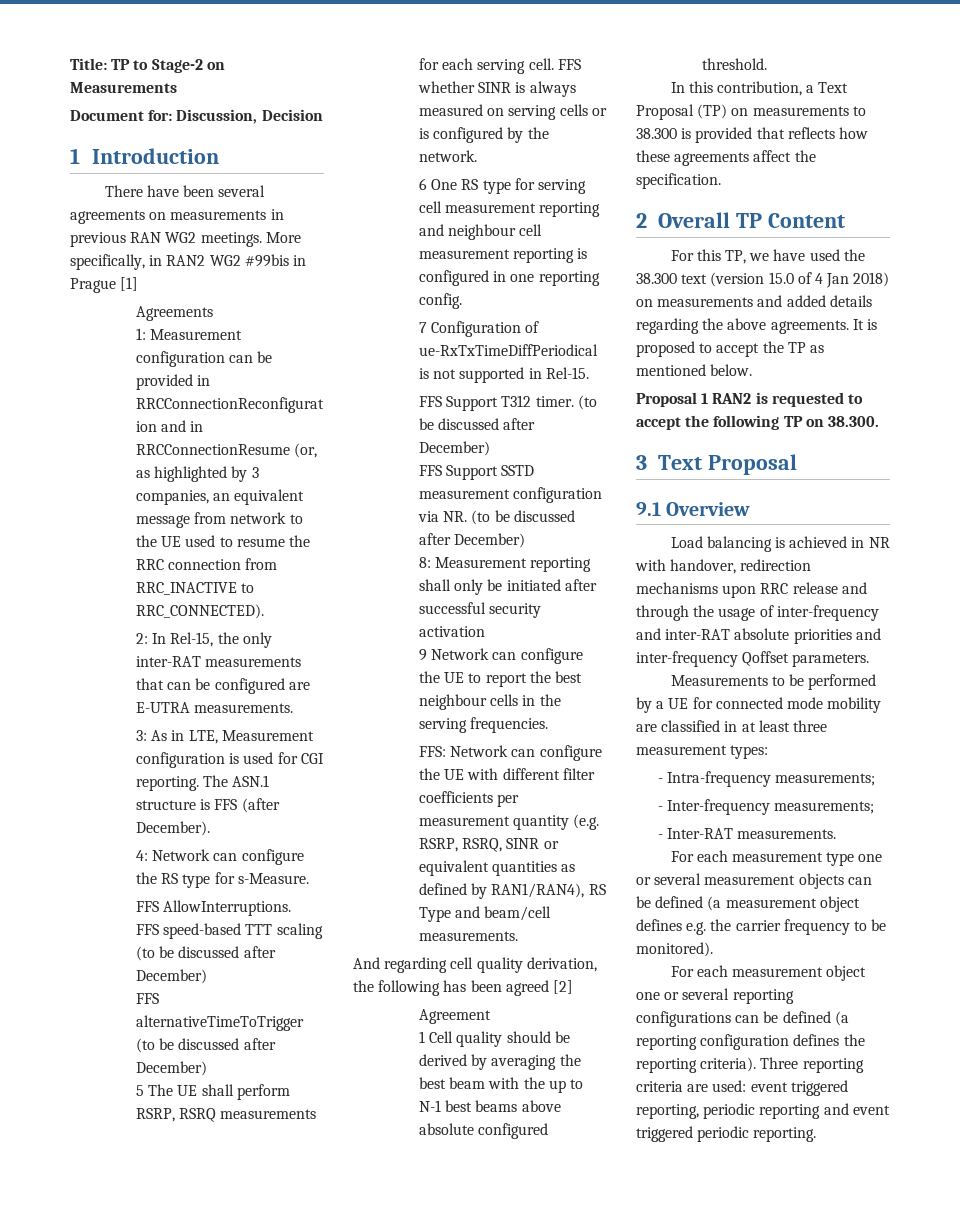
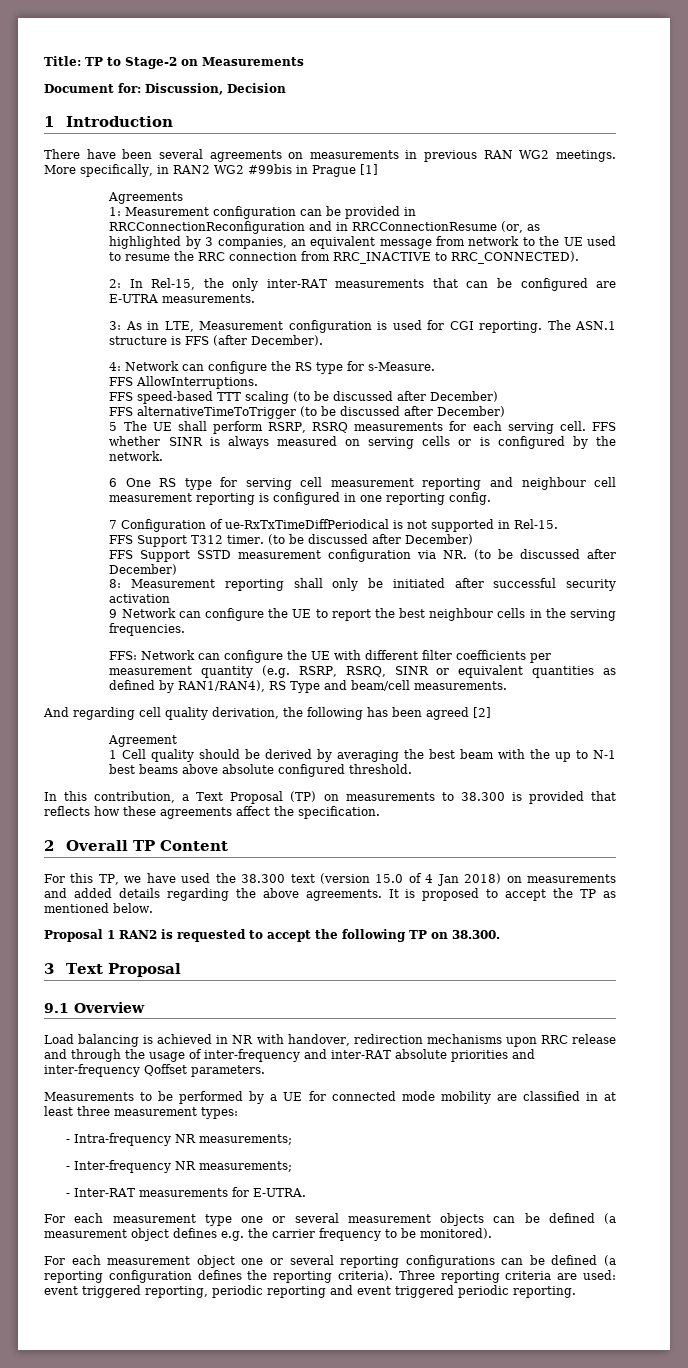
- - Intra-frequency measurements;
+ - Intra-frequency NR measurements;
- - Inter-frequency measurements;
+ - Inter-frequency NR measurements;
- - Inter-RAT measurements.
+ - Inter-RAT measurements for E-UTRA.

